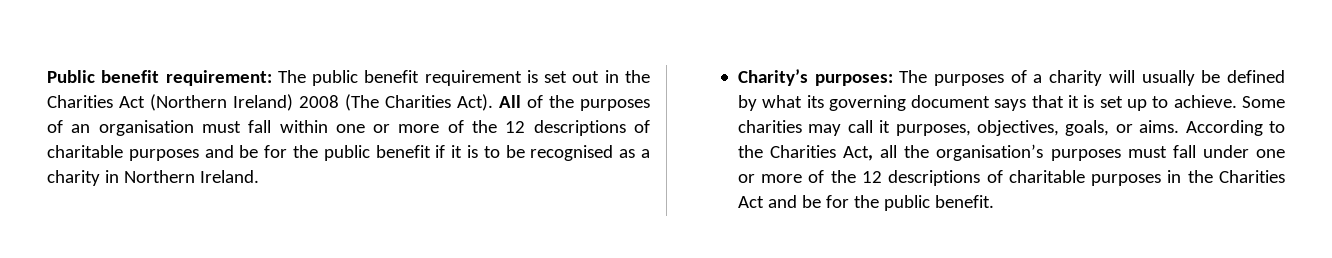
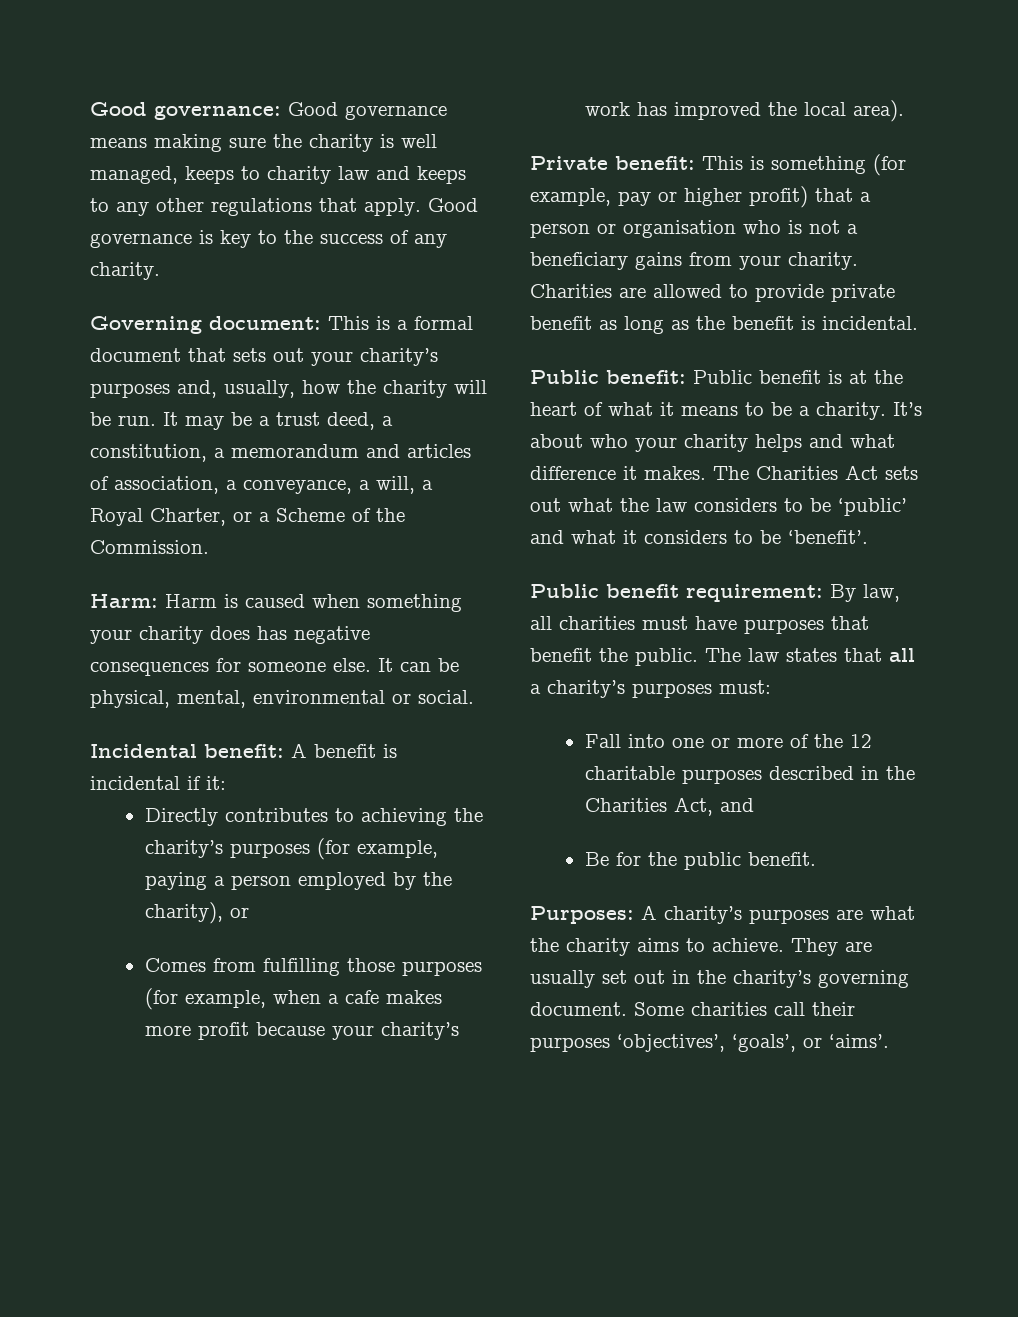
- Public benefit requirement: The public benefit requirement is set out in the Charities Act (Northern Ireland) 2008 (The Charities Act). All of the purposes of an organisation must fall within one or more of the 12 descriptions of charitable purposes and be for the public benefit if it is to be recognised as a charity in Northern Ireland.
- Charity’s purposes: The purposes of a charity will usually be defined by what its governing document says that it is set up to achieve. Some charities may call it purposes, objectives, goals, or aims. According to the Charities Act, all the organisation’s purposes must fall under one or more of the 12 descriptions of charitable purposes in the Charities Act and be for the public benefit.
+ Good governance: Good governance means making sure the charity is well managed, keeps to charity law and keeps to any other regulations that apply. Good governance is key to the success of any charity.
+ Governing document: This is a formal document that sets out your charity’s purposes and, usually, how the charity will be run. It may be a trust deed, a constitution, a memorandum and articles of association, a conveyance, a will, a Royal Charter, or a Scheme of the Commission.
+ Harm: Harm is caused when something your charity does has negative consequences for someone else. It can be physical, mental, environmental or social.
+ Incidental benefit: A benefit is incidental if it:
+ Directly contributes to achieving the charity’s purposes (for example, paying a person employed by the charity), or
+ Comes from fulfilling those purposes (for example, when a cafe makes more profit because your charity’s work has improved the local area).
+ Private benefit: This is something (for example, pay or higher profit) that a person or organisation who is not a beneficiary gains from your charity. Charities are allowed to provide private benefit as long as the benefit is incidental.
+ Public benefit: Public benefit is at the heart of what it means to be a charity. It’s about who your charity helps and what difference it makes. The Charities Act sets out what the law considers to be ‘public’ and what it considers to be ‘benefit’.
+ Public benefit requirement: By law, all charities must have purposes that benefit the public. The law states that all a charity’s purposes must:
+ Fall into one or more of the 12 charitable purposes described in the Charities Act, and
+ Be for the public benefit.
+ Purposes: A charity’s purposes are what the charity aims to achieve. They are usually set out in the charity’s governing document. Some charities call their purposes ‘objectives’, ‘goals’, or ‘aims’.

